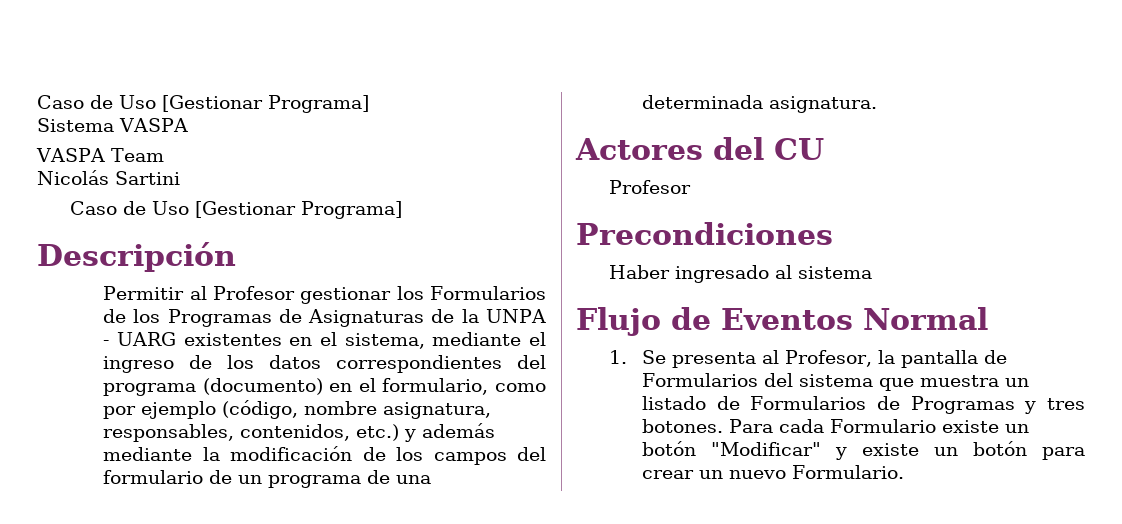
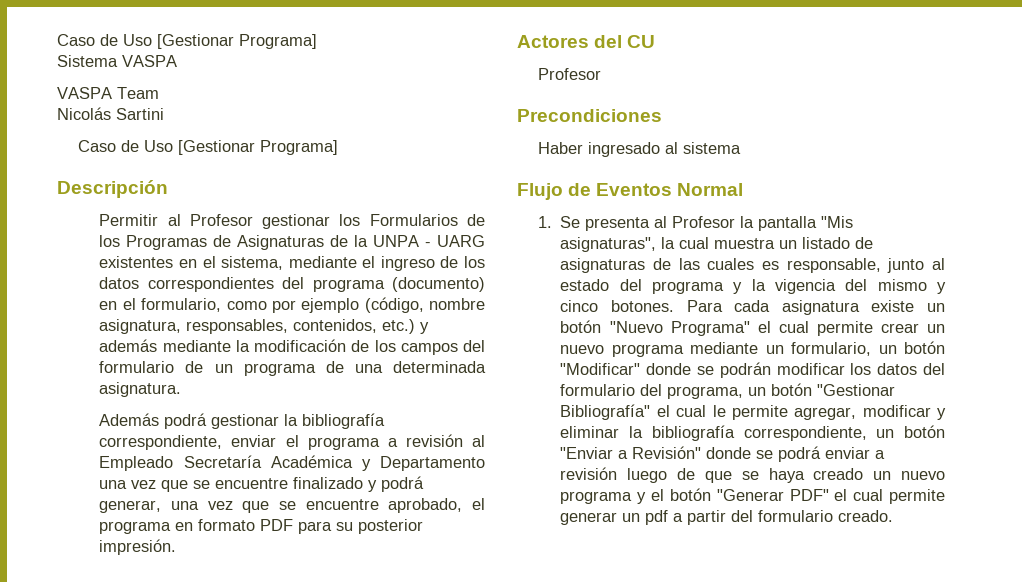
+ Además podrá gestionar la bibliografía correspondiente, enviar el programa a revisión al Empleado Secretaría Académica y Departamento una vez que se encuentre finalizado y podrá generar, una vez que se encuentre aprobado, el programa en formato PDF para su posterior impresión.
- 1. Se presenta al Profesor, la pantalla de Formularios del sistema que muestra un listado de Formularios de Programas y tres botones.
+ 1. Se presenta al Profesor la pantalla "Mis asignaturas", la cual muestra un listado de asignaturas de las cuales es responsable, junto al estado del programa y la vigencia del mismo y cinco botones.
- Para cada Formulario existe un botón "Modificar" y existe un botón para crear un nuevo Formulario.
+ Para cada asignatura existe un botón "Nuevo Programa" el cual permite crear un nuevo programa mediante un formulario, un botón "Modificar" donde se podrán modificar los datos del formulario del programa, un botón "Gestionar Bibliografía" el cual le permite agregar, modificar y eliminar la bibliografía correspondiente, un botón "Enviar a Revisión" donde se podrá enviar a revisión luego de que se haya creado un nuevo programa y el botón "Generar PDF" el cual permite generar un pdf a partir del formulario creado.

